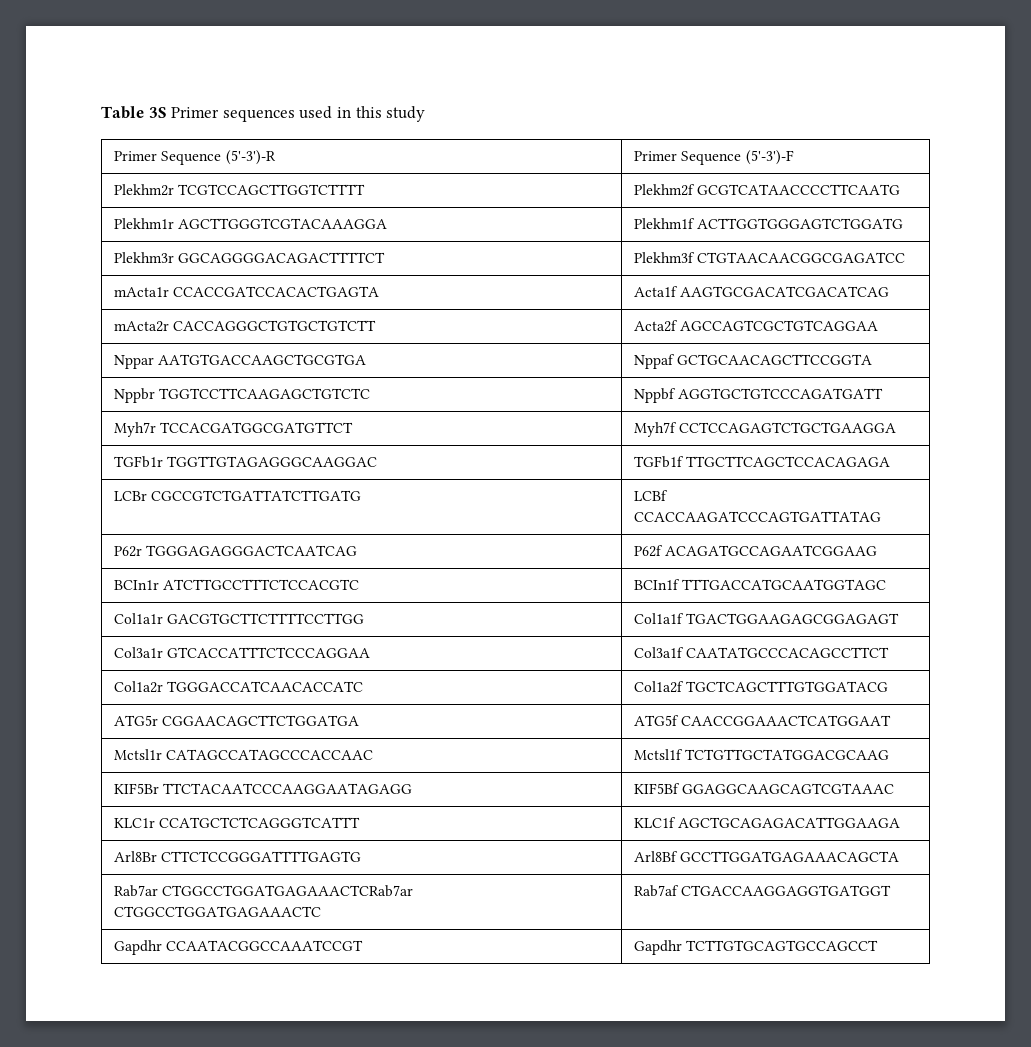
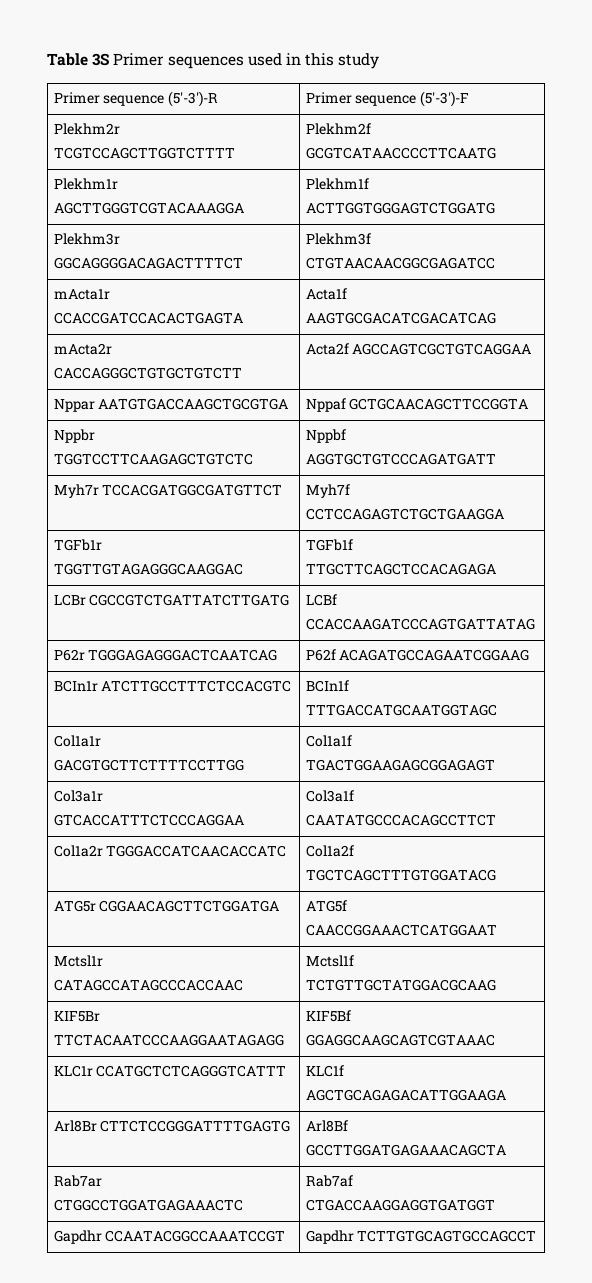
- Primer Sequence (5'-3')-R | Primer Sequence (5'-3')-F
+ Primer sequence (5'-3')-R | Primer sequence (5'-3')-F
- Rab7ar CTGGCCTGGATGAGAAACTCRab7ar CTGGCCTGGATGAGAAACTC | Rab7af CTGACCAAGGAGGTGATGGT
+ Rab7ar CTGGCCTGGATGAGAAACTC | Rab7af CTGACCAAGGAGGTGATGGT

